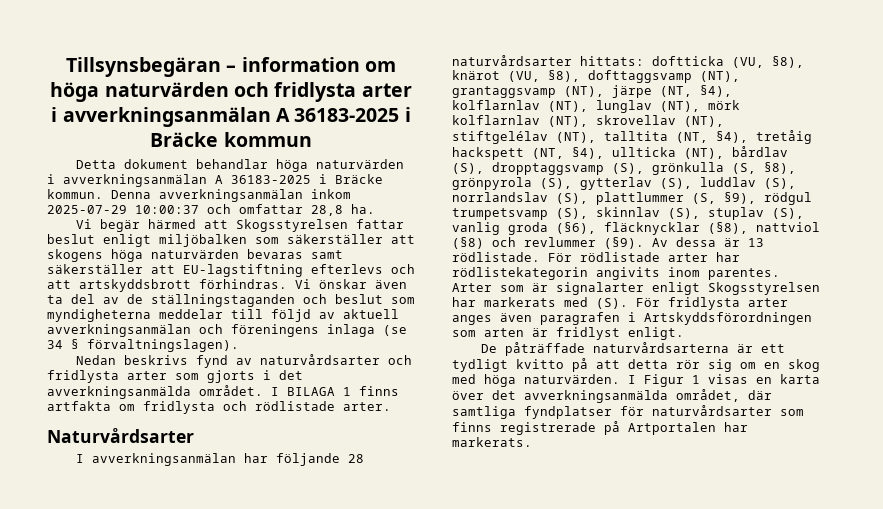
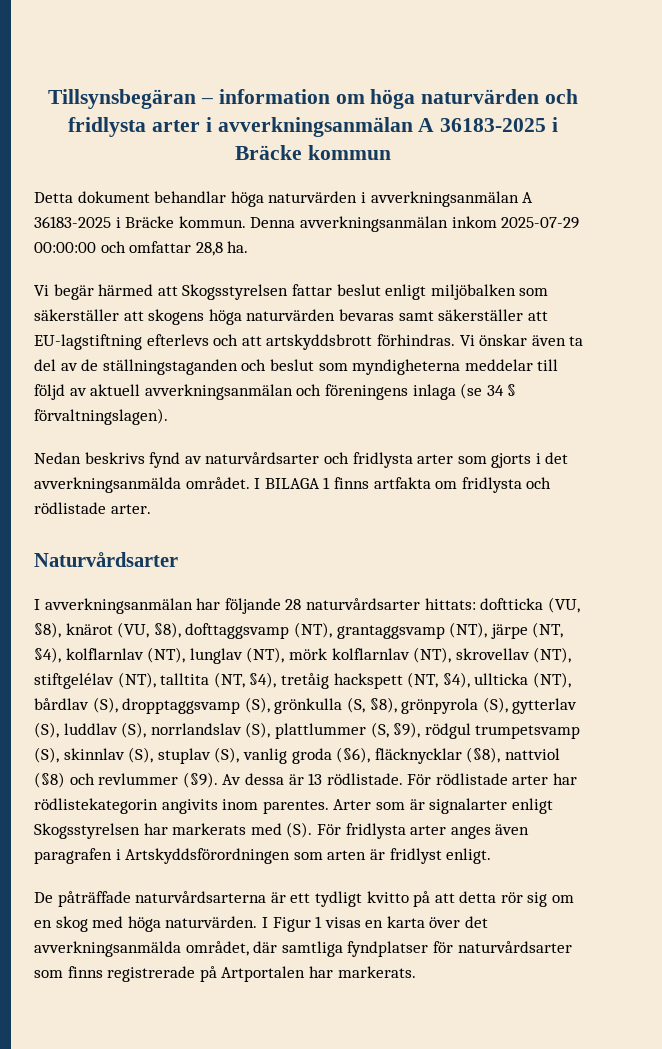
- Denna avverkningsanmälan inkom 2025-07-29 10:00:37 och omfattar 28,8 ha.
+ Denna avverkningsanmälan inkom 2025-07-29 00:00:00 och omfattar 28,8 ha.

